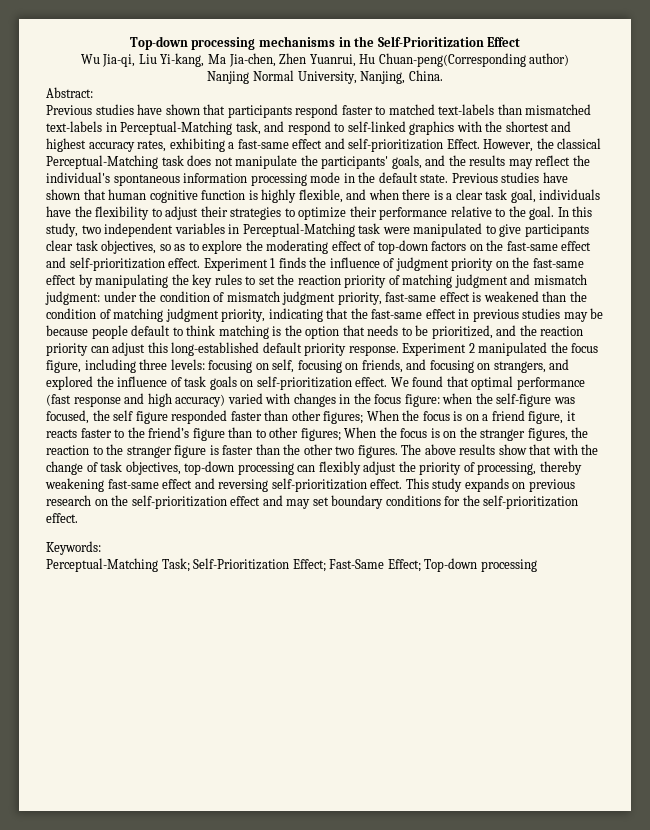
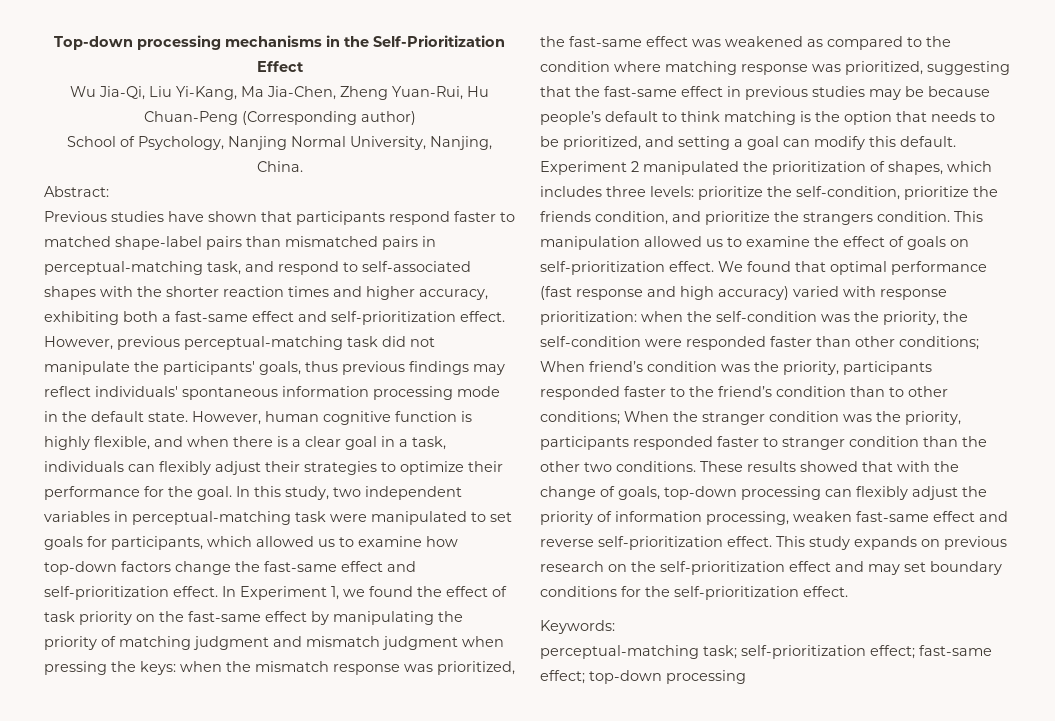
- Wu Jia-qi, Liu Yi-kang, Ma Jia-chen, Zhen Yuanrui, Hu Chuan-peng(Corresponding author)
- Nanjing Normal University, Nanjing, China.
+ Wu Jia-Qi, Liu Yi-Kang, Ma Jia-Chen, Zheng Yuan-Rui, Hu Chuan-Peng (Corresponding author)
+ School of Psychology, Nanjing Normal University, Nanjing, China.
- Previous studies have shown that participants respond faster to matched text-labels than mismatched text-labels in Perceptual-Matching task, and respond to self-linked graphics with the shortest and highest accuracy rates, exhibiting a fast-same effect and self-prioritization Effect. However, the classical Perceptual-Matching task does not manipulate the participants' goals, and the results may reflect the individual's spontaneous information processing mode in the default state.
+ Previous studies have shown that participants respond faster to matched shape-label pairs than mismatched pairs in perceptual-matching task, and respond to self-associated shapes with the shorter reaction times and higher accuracy, exhibiting both a fast-same effect and self-prioritization effect. However, previous perceptual-matching task did not manipulate the participants' goals, thus previous findings may reflect individuals' spontaneous information processing mode in the default state.
- Previous studies have shown that human cognitive function is highly flexible, and when there is a clear task goal, individuals have the flexibility to adjust their strategies to optimize their performance relative to the goal.
+ However, human cognitive function is highly flexible, and when there is a clear goal in a task, individuals can flexibly adjust their strategies to optimize their performance for the goal.
- In this study, two independent variables in Perceptual-Matching task were manipulated to give participants clear task objectives, so as to explore the moderating effect of top-down factors on the fast-same effect and self-prioritization effect.
+ In this study, two independent variables in perceptual-matching task were manipulated to set goals for participants, which allowed us to examine how top-down factors change the fast-same effect and self-prioritization effect.
- Experiment 1 finds the influence of judgment priority on the fast-same effect by manipulating the key rules to set the reaction priority of matching judgment and mismatch judgment: under the condition of mismatch judgment priority, fast-same effect is weakened than the condition of matching judgment priority, indicating that the fast-same effect in previous studies may be because people default to think matching is the option that needs to be prioritized, and the reaction priority can adjust this long-established default priority response. Experiment 2 manipulated the focus figure, including three levels: focusing on self, focusing on friends, and focusing on strangers, and explored the influence of task goals on self-prioritization effect.
+ In Experiment 1, we found the effect of task priority on the fast-same effect by manipulating the priority of matching judgment and mismatch judgment when pressing the keys: when the mismatch response was prioritized, the fast-same effect was weakened as compared to the condition where matching response was prioritized, suggesting that the fast-same effect in previous studies may be because people’s default to think matching is the option that needs to be prioritized, and setting a goal can modify this default. Experiment 2 manipulated the prioritization of shapes, which includes three levels: prioritize the self-condition, prioritize the friends condition, and prioritize the strangers condition. This manipulation allowed us to examine the effect of goals on self-prioritization effect.
- We found that optimal performance (fast response and high accuracy) varied with changes in the focus figure: when the self-figure was focused, the self figure responded faster than other figures; When the focus is on a friend figure, it reacts faster to the friend’s figure than to other figures; When the focus is on the stranger figures, the reaction to the stranger figure is faster than the other two figures. The above results show that with the change of task objectives, top-down processing can flexibly adjust the priority of processing, thereby weakening fast-same effect and reversing self-prioritization effect.
+ We found that optimal performance (fast response and high accuracy) varied with response prioritization: when the self-condition was the priority, the self-condition were responded faster than other conditions; When friend’s condition was the priority, participants responded faster to the friend’s condition than to other conditions; When the stranger condition was the priority, participants responded faster to stranger condition than the other two conditions. These results showed that with the change of goals, top-down processing can flexibly adjust the priority of information processing, weaken fast-same effect and reverse self-prioritization effect.
- Perceptual-Matching Task; Self-Prioritization Effect; Fast-Same Effect; Top-down processing
+ perceptual-matching task; self-prioritization effect; fast-same effect; top-down processing

